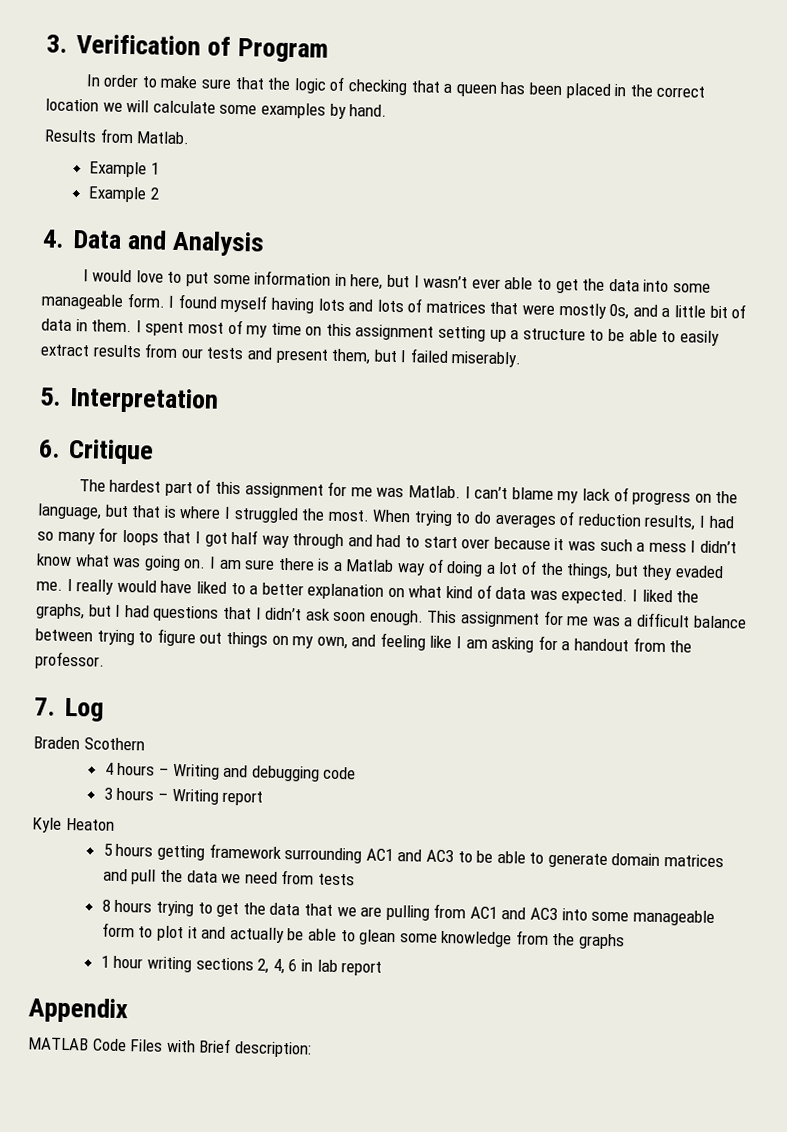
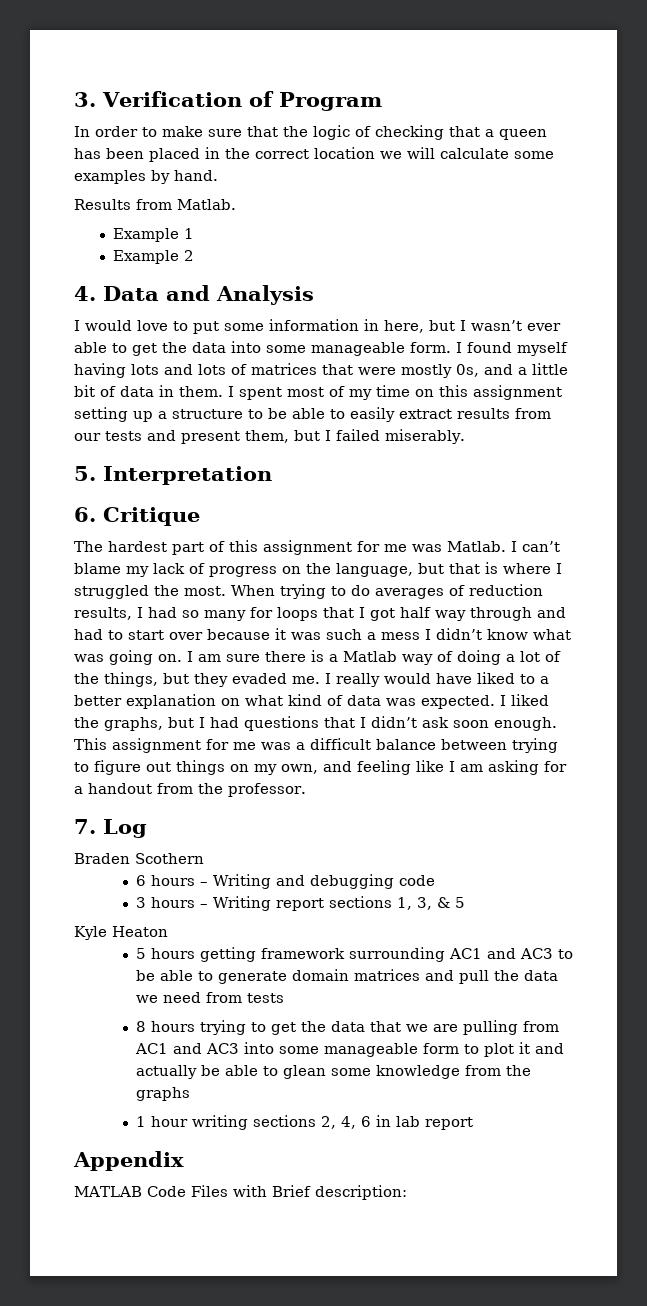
- 4 hours – Writing and debugging code
+ 6 hours – Writing and debugging code
- 3 hours – Writing report
+ 3 hours – Writing report sections 1, 3, & 5

